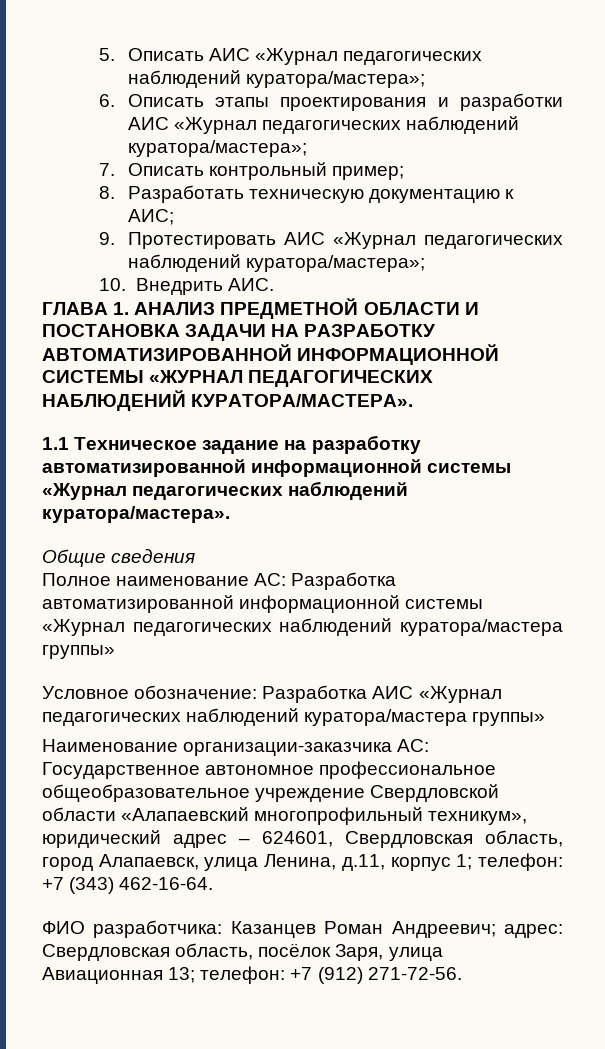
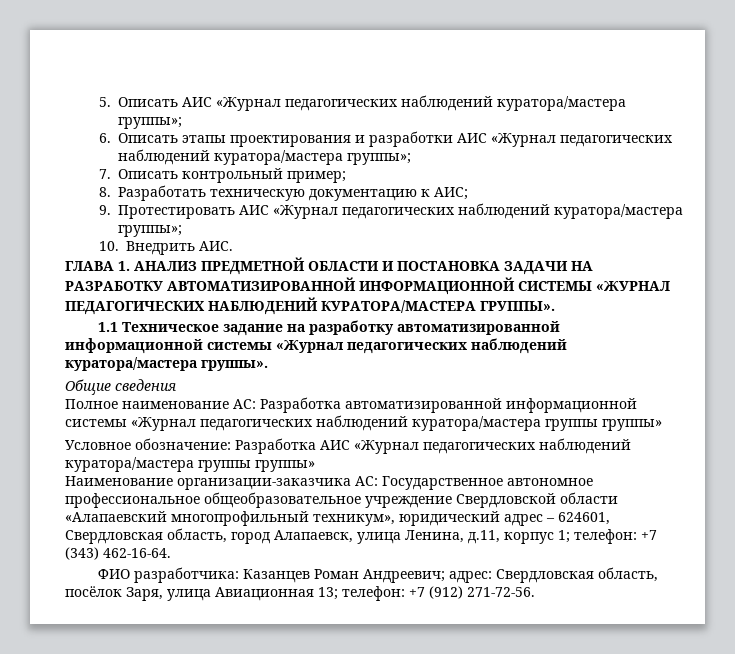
- 5. Описать АИС «Журнал педагогических наблюдений куратора/мастера»;
+ 5. Описать АИС «Журнал педагогических наблюдений куратора/мастера группы»;
- 6. Описать этапы проектирования и разработки АИС «Журнал педагогических наблюдений куратора/мастера»;
+ 6. Описать этапы проектирования и разработки АИС «Журнал педагогических наблюдений куратора/мастера группы»;
- 9. Протестировать АИС «Журнал педагогических наблюдений куратора/мастера»;
+ 9. Протестировать АИС «Журнал педагогических наблюдений куратора/мастера группы»;
- ГЛАВА 1. АНАЛИЗ ПРЕДМЕТНОЙ ОБЛАСТИ И ПОСТАНОВКА ЗАДАЧИ НА РАЗРАБОТКУ АВТОМАТИЗИРОВАННОЙ ИНФОРМАЦИОННОЙ СИСТЕМЫ «ЖУРНАЛ ПЕДАГОГИЧЕСКИХ НАБЛЮДЕНИЙ КУРАТОРА/МАСТЕРА».
+ ГЛАВА 1. АНАЛИЗ ПРЕДМЕТНОЙ ОБЛАСТИ И ПОСТАНОВКА ЗАДАЧИ НА РАЗРАБОТКУ АВТОМАТИЗИРОВАННОЙ ИНФОРМАЦИОННОЙ СИСТЕМЫ «ЖУРНАЛ ПЕДАГОГИЧЕСКИХ НАБЛЮДЕНИЙ КУРАТОРА/МАСТЕРА ГРУППЫ».
- 1.1 Техническое задание на разработку автоматизированной информационной системы «Журнал педагогических наблюдений куратора/мастера».
+ 1.1 Техническое задание на разработку автоматизированной информационной системы «Журнал педагогических наблюдений куратора/мастера группы».
- Полное наименование АС: Разработка автоматизированной информационной системы «Журнал педагогических наблюдений куратора/мастера группы»
+ Полное наименование АС: Разработка автоматизированной информационной системы «Журнал педагогических наблюдений куратора/мастера группы группы»
- Условное обозначение: Разработка АИС «Журнал педагогических наблюдений куратора/мастера группы»
+ Условное обозначение: Разработка АИС «Журнал педагогических наблюдений куратора/мастера группы группы»

